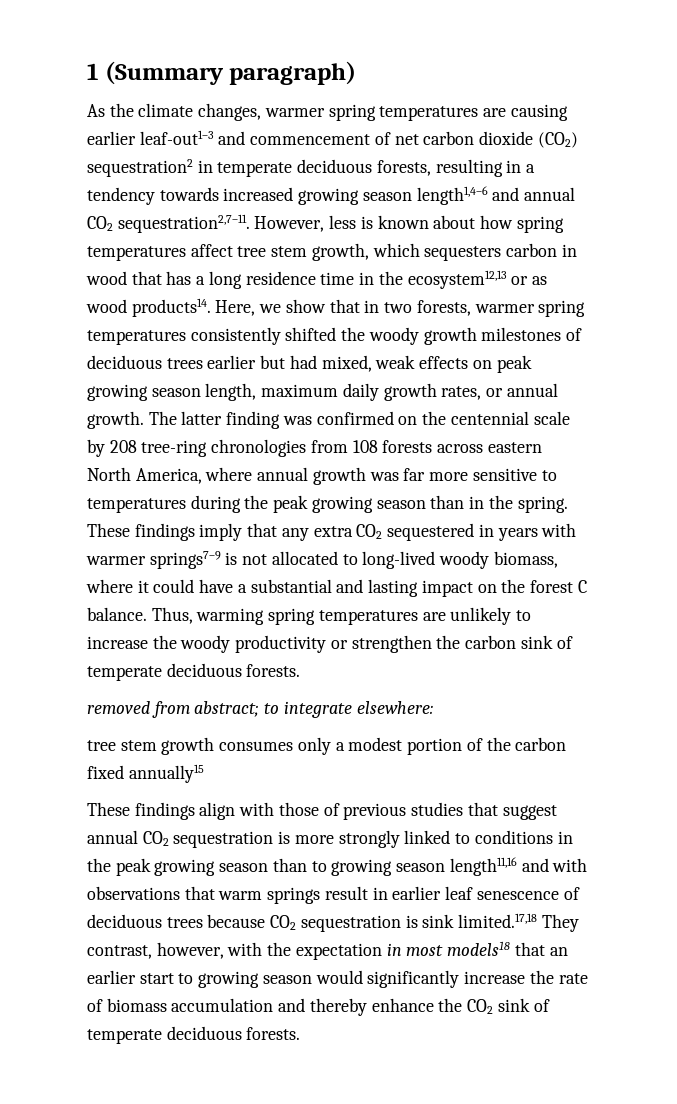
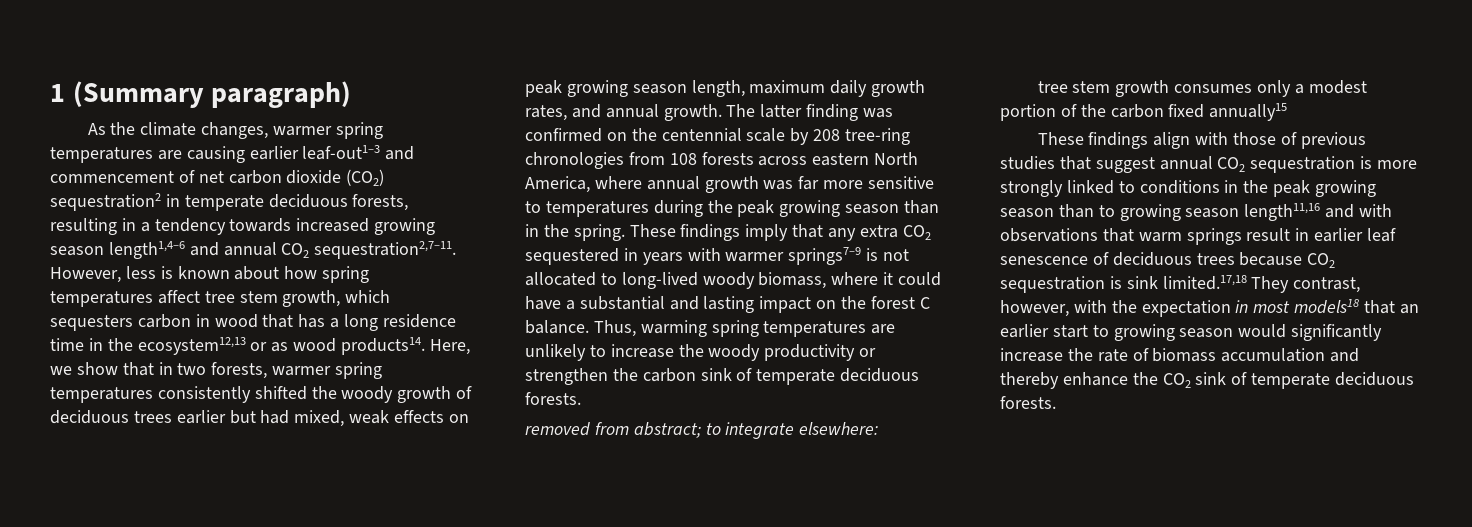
- Here, we show that in two forests, warmer spring temperatures consistently shifted the woody growth milestones of deciduous trees earlier but had mixed, weak effects on peak growing season length, maximum daily growth rates, or annual growth.
+ Here, we show that in two forests, warmer spring temperatures consistently shifted the woody growth of deciduous trees earlier but had mixed, weak effects on peak growing season length, maximum daily growth rates, and annual growth.

